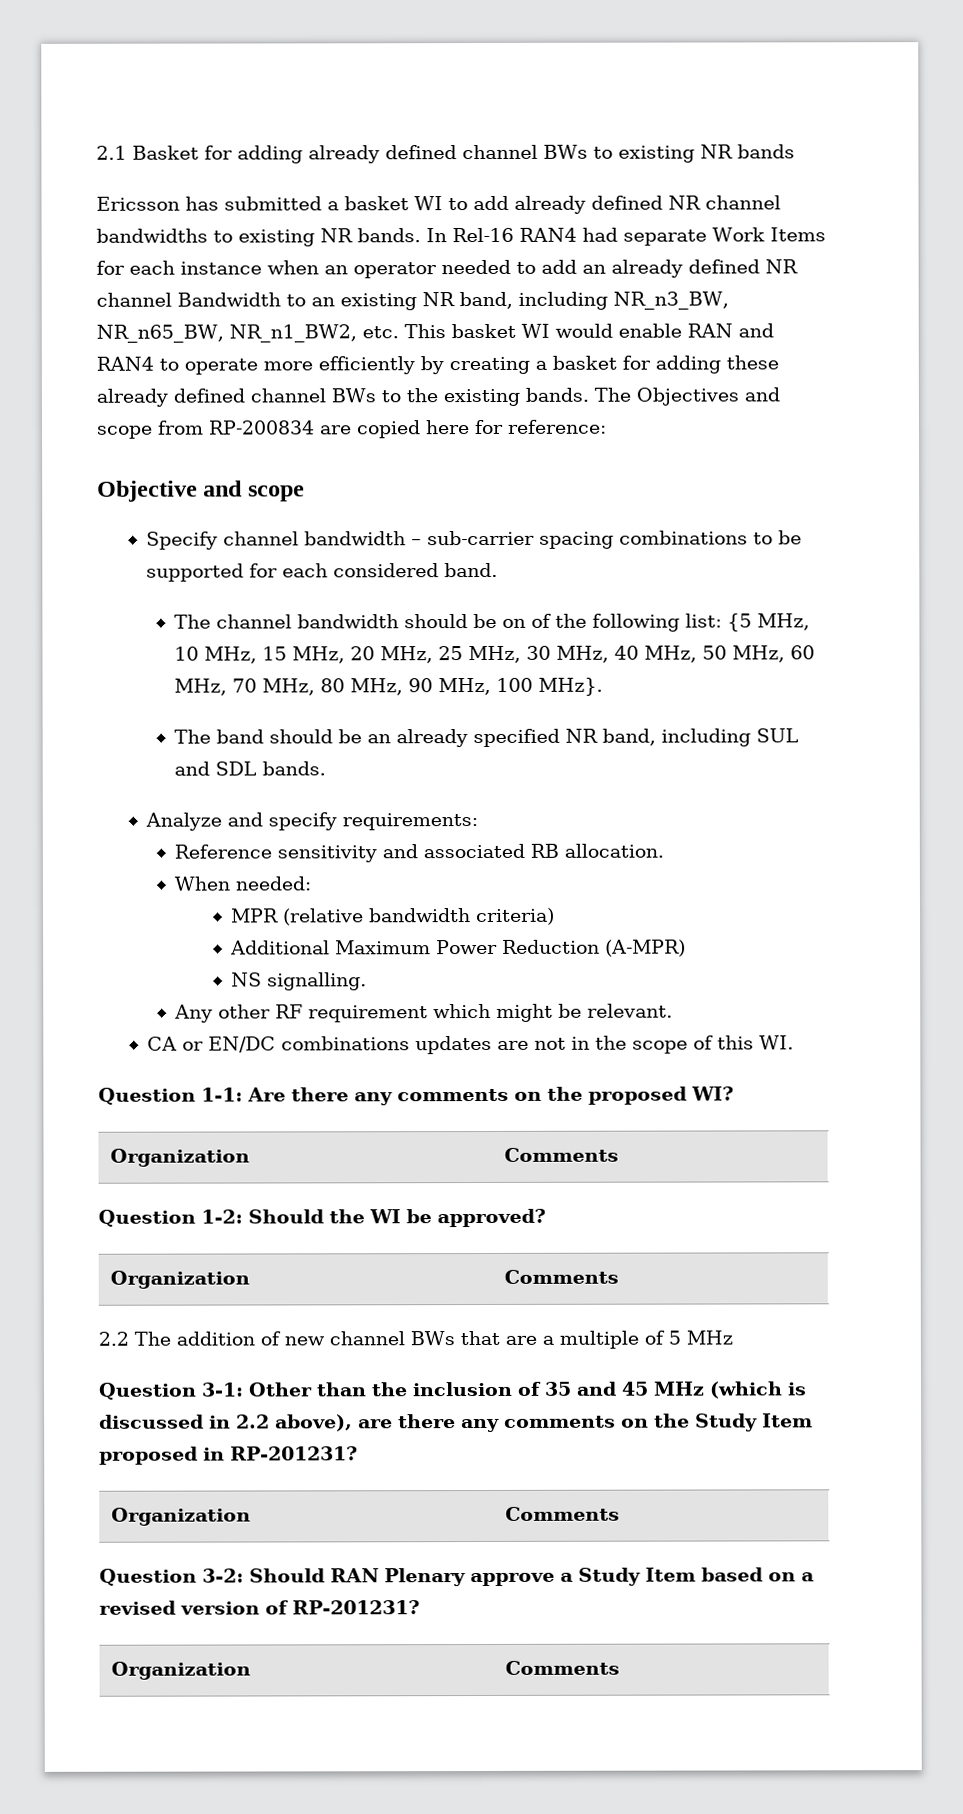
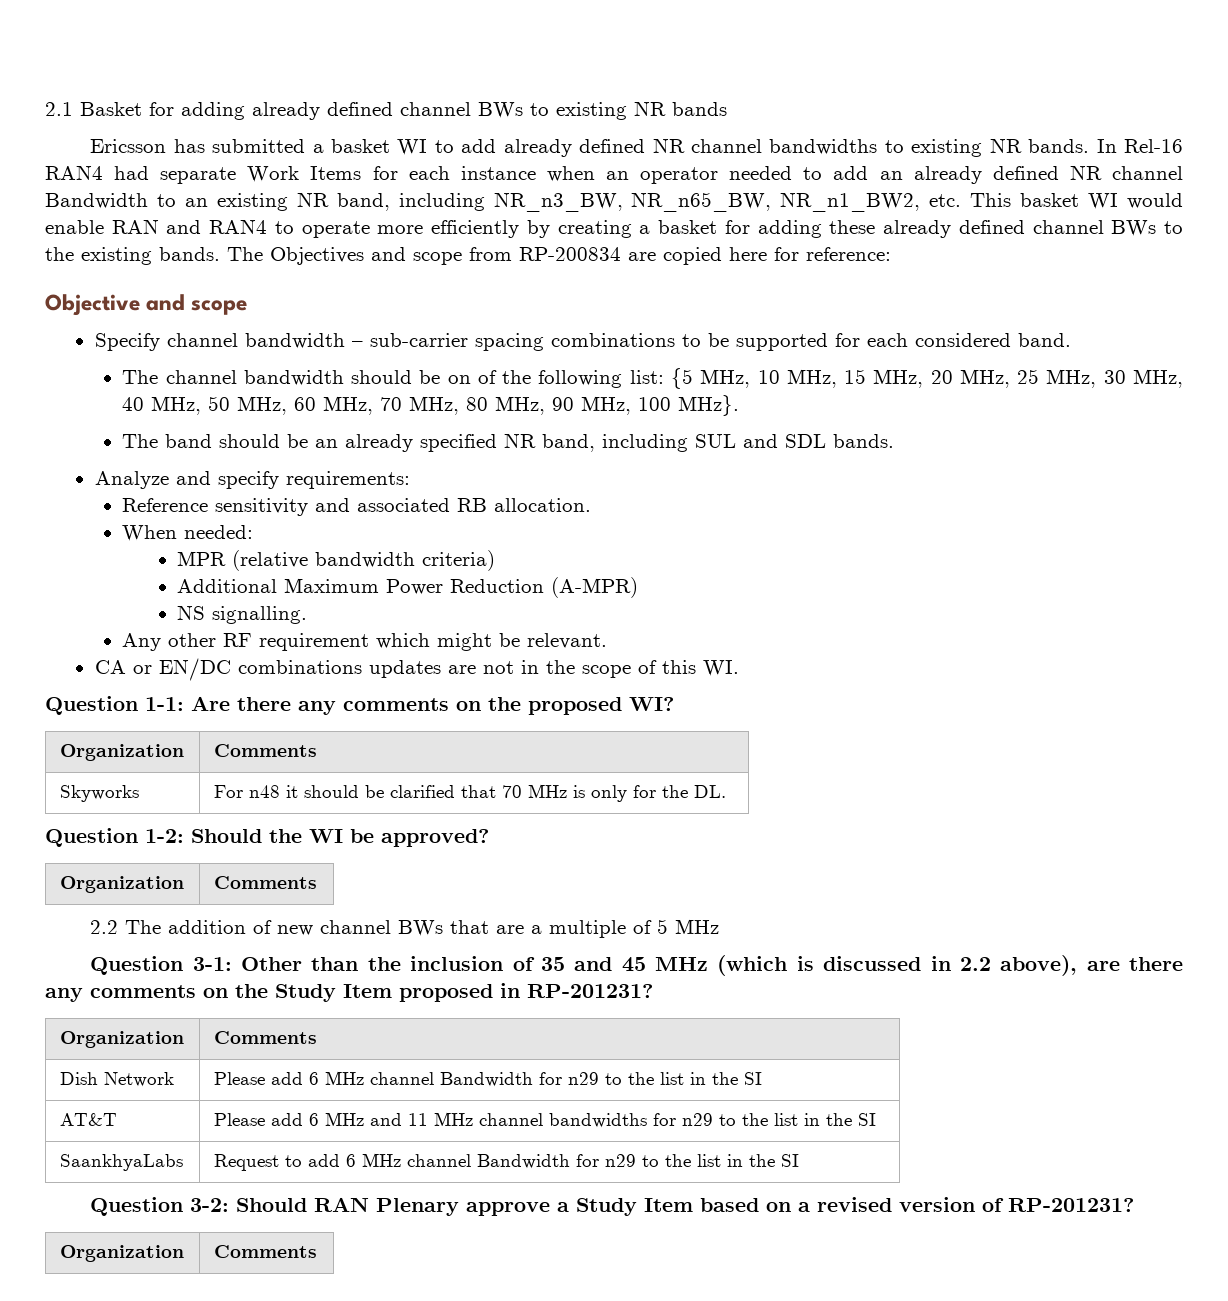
+ Skyworks | For n48 it should be clarified that 70 MHz is only for the DL.
+ Dish Network | Please add 6 MHz channel Bandwidth for n29 to the list in the SI
+ AT&T | Please add 6 MHz and 11 MHz channel bandwidths for n29 to the list in the SI
+ SaankhyaLabs | Request to add 6 MHz channel Bandwidth for n29 to the list in the SI

